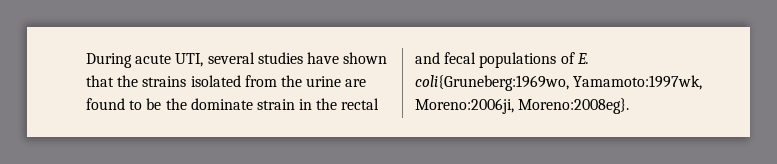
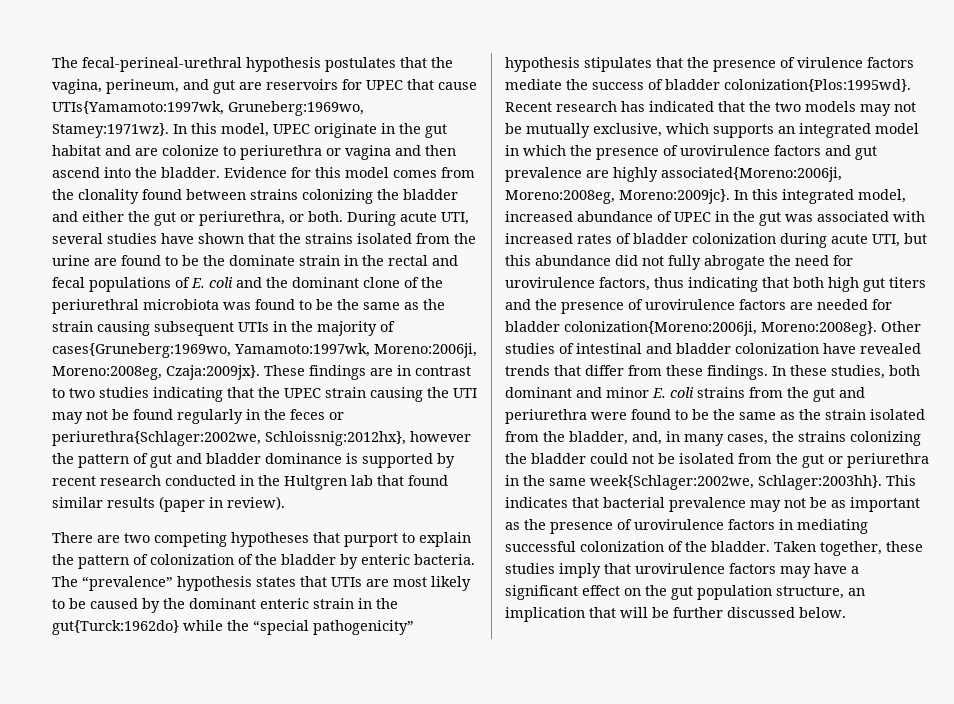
+ The fecal-perineal-urethral hypothesis postulates that the vagina, perineum, and gut are reservoirs for UPEC that cause UTIs{Yamamoto:1997wk, Gruneberg:1969wo, Stamey:1971wz}. In this model, UPEC originate in the gut habitat and are colonize to periurethra or vagina and then ascend into the bladder. Evidence for this model comes from the clonality found between strains colonizing the bladder and either the gut or periurethra, or both.
- During acute UTI, several studies have shown that the strains isolated from the urine are found to be the dominate strain in the rectal and fecal populations of E. coli{Gruneberg:1969wo, Yamamoto:1997wk, Moreno:2006ji, Moreno:2008eg}.
+ During acute UTI, several studies have shown that the strains isolated from the urine are found to be the dominate strain in the rectal and fecal populations of E. coli and the dominant clone of the periurethral microbiota was found to be the same as the strain causing subsequent UTIs in the majority of cases{Gruneberg:1969wo, Yamamoto:1997wk, Moreno:2006ji, Moreno:2008eg, Czaja:2009jx}. These findings are in contrast to two studies indicating that the UPEC strain causing the UTI may not be found regularly in the feces or periurethra{Schlager:2002we, Schloissnig:2012hx}, however the pattern of gut and bladder dominance is supported by recent research conducted in the Hultgren lab that found similar results (paper in review).
+ There are two competing hypotheses that purport to explain the pattern of colonization of the bladder by enteric bacteria. The “prevalence” hypothesis states that UTIs are most likely to be caused by the dominant enteric strain in the gut{Turck:1962do} while the “special pathogenicity” hypothesis stipulates that the presence of virulence factors mediate the success of bladder colonization{Plos:1995wd}. Recent research has indicated that the two models may not be mutually exclusive, which supports an integrated model in which the presence of urovirulence factors and gut prevalence are highly associated{Moreno:2006ji, Moreno:2008eg, Moreno:2009jc}. In this integrated model, increased abundance of UPEC in the gut was associated with increased rates of bladder colonization during acute UTI, but this abundance did not fully abrogate the need for urovirulence factors, thus indicating that both high gut titers and the presence of urovirulence factors are needed for bladder colonization{Moreno:2006ji, Moreno:2008eg}. Other studies of intestinal and bladder colonization have revealed trends that differ from these findings. In these studies, both dominant and minor E. coli strains from the gut and periurethra were found to be the same as the strain isolated from the bladder, and, in many cases, the strains colonizing the bladder could not be isolated from the gut or periurethra in the same week{Schlager:2002we, Schlager:2003hh}. This indicates that bacterial prevalence may not be as important as the presence of urovirulence factors in mediating successful colonization of the bladder. Taken together, these studies imply that urovirulence factors may have a significant effect on the gut population structure, an implication that will be further discussed below.

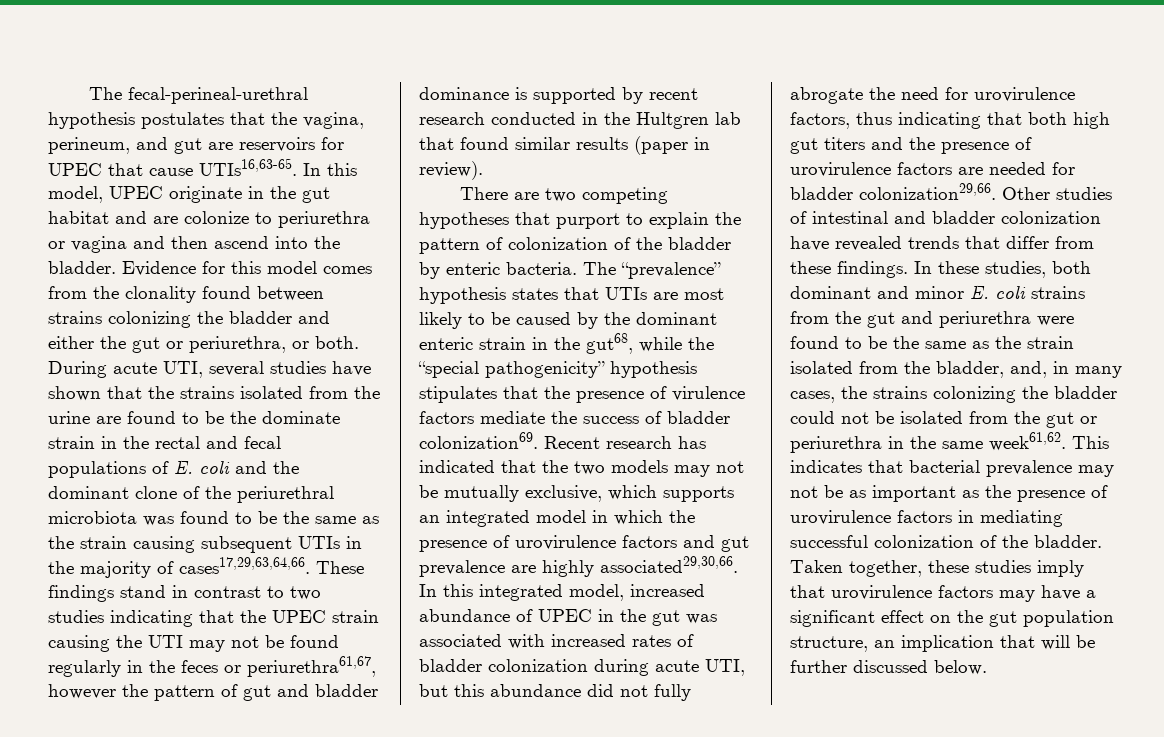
- The fecal-perineal-urethral hypothesis postulates that the vagina, perineum, and gut are reservoirs for UPEC that cause UTIs{Yamamoto:1997wk, Gruneberg:1969wo, Stamey:1971wz}.
+ The fecal-perineal-urethral hypothesis postulates that the vagina, perineum, and gut are reservoirs for UPEC that cause UTIs16,63-65.
- During acute UTI, several studies have shown that the strains isolated from the urine are found to be the dominate strain in the rectal and fecal populations of E. coli and the dominant clone of the periurethral microbiota was found to be the same as the strain causing subsequent UTIs in the majority of cases{Gruneberg:1969wo, Yamamoto:1997wk, Moreno:2006ji, Moreno:2008eg, Czaja:2009jx}.
+ During acute UTI, several studies have shown that the strains isolated from the urine are found to be the dominate strain in the rectal and fecal populations of E. coli and the dominant clone of the periurethral microbiota was found to be the same as the strain causing subsequent UTIs in the majority of cases17,29,63,64,66.
- These findings are in contrast to two studies indicating that the UPEC strain causing the UTI may not be found regularly in the feces or periurethra{Schlager:2002we, Schloissnig:2012hx}, however the pattern of gut and bladder dominance is supported by recent research conducted in the Hultgren lab that found similar results (paper in review).
+ These findings stand in contrast to two studies indicating that the UPEC strain causing the UTI may not be found regularly in the feces or periurethra61,67, however the pattern of gut and bladder dominance is supported by recent research conducted in the Hultgren lab that found similar results (paper in review).
- The “prevalence” hypothesis states that UTIs are most likely to be caused by the dominant enteric strain in the gut{Turck:1962do} while the “special pathogenicity” hypothesis stipulates that the presence of virulence factors mediate the success of bladder colonization{Plos:1995wd}.
+ The “prevalence” hypothesis states that UTIs are most likely to be caused by the dominant enteric strain in the gut68, while the “special pathogenicity” hypothesis stipulates that the presence of virulence factors mediate the success of bladder colonization69.
- Recent research has indicated that the two models may not be mutually exclusive, which supports an integrated model in which the presence of urovirulence factors and gut prevalence are highly associated{Moreno:2006ji, Moreno:2008eg, Moreno:2009jc}.
+ Recent research has indicated that the two models may not be mutually exclusive, which supports an integrated model in which the presence of urovirulence factors and gut prevalence are highly associated29,30,66.
- In this integrated model, increased abundance of UPEC in the gut was associated with increased rates of bladder colonization during acute UTI, but this abundance did not fully abrogate the need for urovirulence factors, thus indicating that both high gut titers and the presence of urovirulence factors are needed for bladder colonization{Moreno:2006ji, Moreno:2008eg}.
+ In this integrated model, increased abundance of UPEC in the gut was associated with increased rates of bladder colonization during acute UTI, but this abundance did not fully abrogate the need for urovirulence factors, thus indicating that both high gut titers and the presence of urovirulence factors are needed for bladder colonization29,66.
- In these studies, both dominant and minor E. coli strains from the gut and periurethra were found to be the same as the strain isolated from the bladder, and, in many cases, the strains colonizing the bladder could not be isolated from the gut or periurethra in the same week{Schlager:2002we, Schlager:2003hh}.
+ In these studies, both dominant and minor E. coli strains from the gut and periurethra were found to be the same as the strain isolated from the bladder, and, in many cases, the strains colonizing the bladder could not be isolated from the gut or periurethra in the same week61,62.

